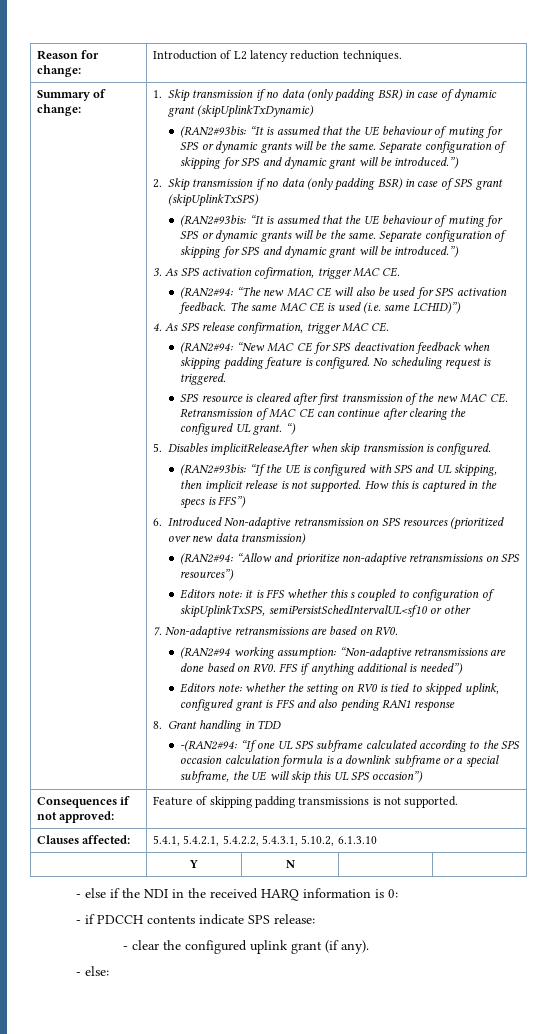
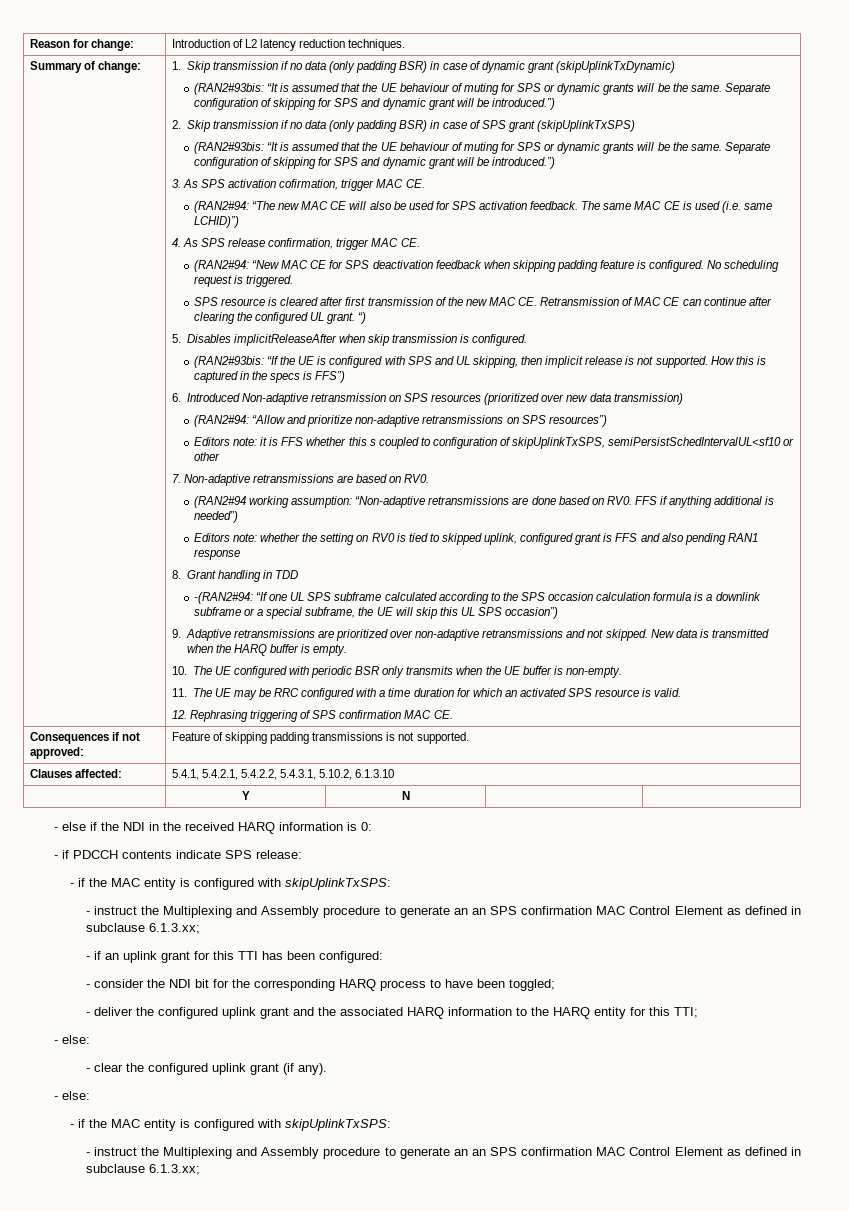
+ 9. Adaptive retransmissions are prioritized over non-adaptive retransmissions and not skipped. New data is transmitted when the HARQ buffer is empty.
+ 10. The UE configured with periodic BSR only transmits when the UE buffer is non-empty.
+ 11. The UE may be RRC configured with a time duration for which an activated SPS resource is valid.
+ 12. Rephrasing triggering of SPS confirmation MAC CE.
  - if PDCCH contents indicate SPS release:
+ - if the MAC entity is configured with skipUplinkTxSPS:
+ - instruct the Multiplexing and Assembly procedure to generate an an SPS confirmation MAC Control Element as defined in subclause 6.1.3.xx;
+ - if an uplink grant for this TTI has been configured:
+ - consider the NDI bit for the corresponding HARQ process to have been toggled;
+ - deliver the configured uplink grant and the associated HARQ information to the HARQ entity for this TTI;
+ - else:
  - clear the configured uplink grant (if any).
  - else:
+ - if the MAC entity is configured with skipUplinkTxSPS:
+ - instruct the Multiplexing and Assembly procedure to generate an an SPS confirmation MAC Control Element as defined in subclause 6.1.3.xx;

